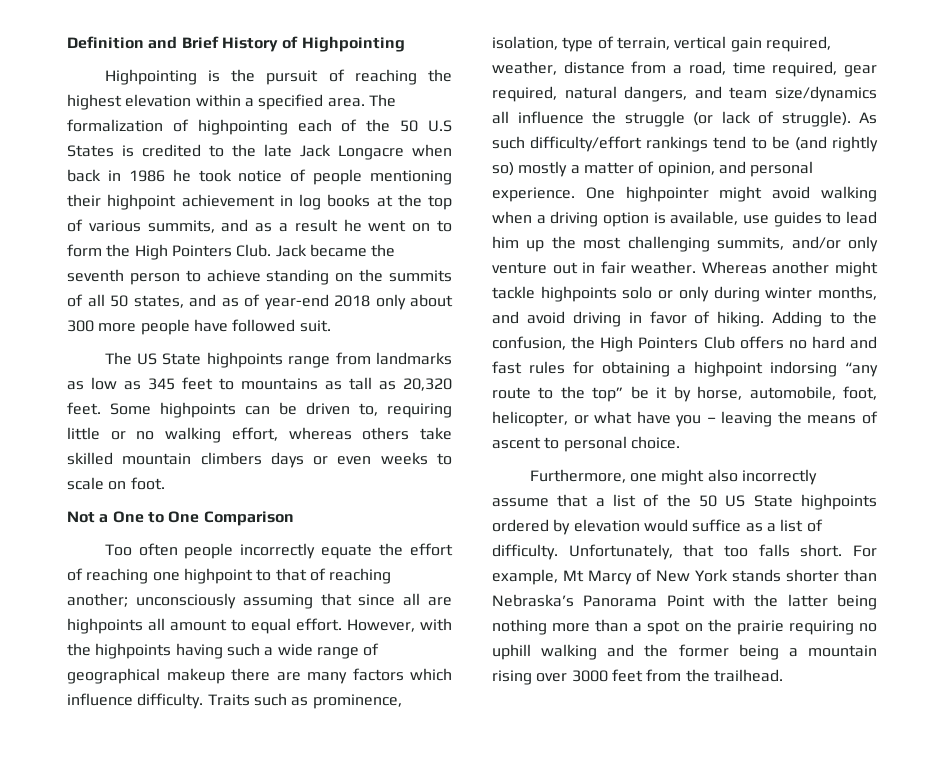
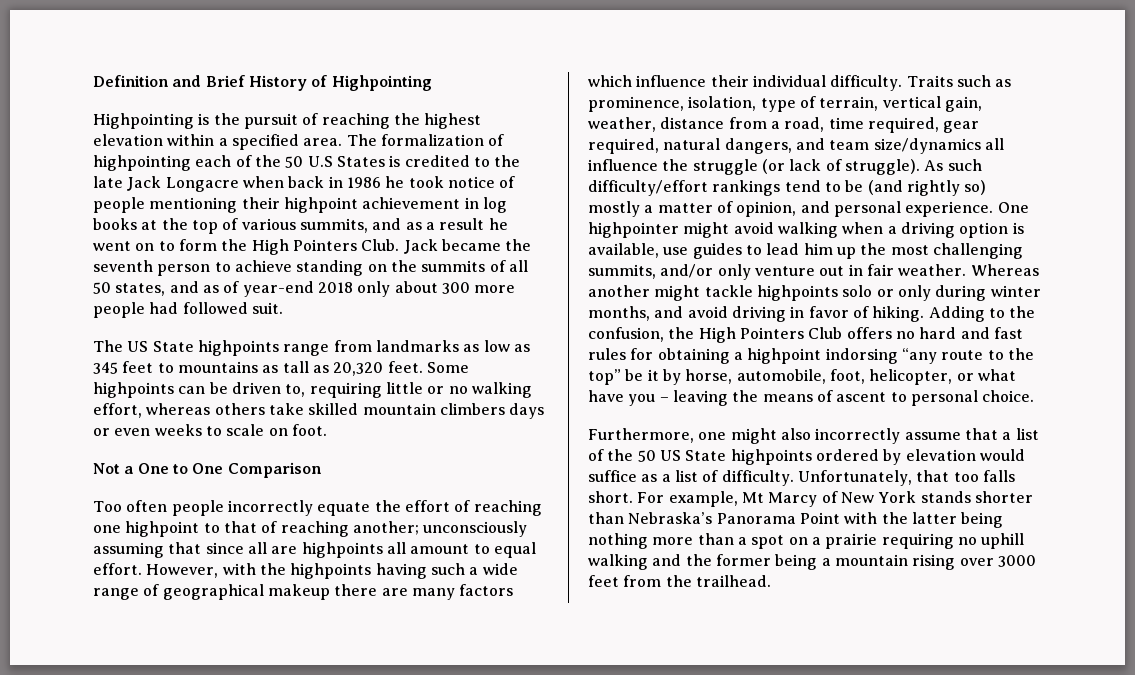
- Jack became the seventh person to achieve standing on the summits of all 50 states, and as of year-end 2018 only about 300 more people have followed suit.
+ Jack became the seventh person to achieve standing on the summits of all 50 states, and as of year-end 2018 only about 300 more people had followed suit.
- However, with the highpoints having such a wide range of geographical makeup there are many factors which influence difficulty.
+ However, with the highpoints having such a wide range of geographical makeup there are many factors which influence their individual difficulty.
- Traits such as prominence, isolation, type of terrain, vertical gain required, weather, distance from a road, time required, gear required, natural dangers, and team size/dynamics all influence the struggle (or lack of struggle).
+ Traits such as prominence, isolation, type of terrain, vertical gain, weather, distance from a road, time required, gear required, natural dangers, and team size/dynamics all influence the struggle (or lack of struggle).
- For example, Mt Marcy of New York stands shorter than Nebraska’s Panorama Point with the latter being nothing more than a spot on the prairie requiring no uphill walking and the former being a mountain rising over 3000 feet from the trailhead.
+ For example, Mt Marcy of New York stands shorter than Nebraska’s Panorama Point with the latter being nothing more than a spot on a prairie requiring no uphill walking and the former being a mountain rising over 3000 feet from the trailhead.

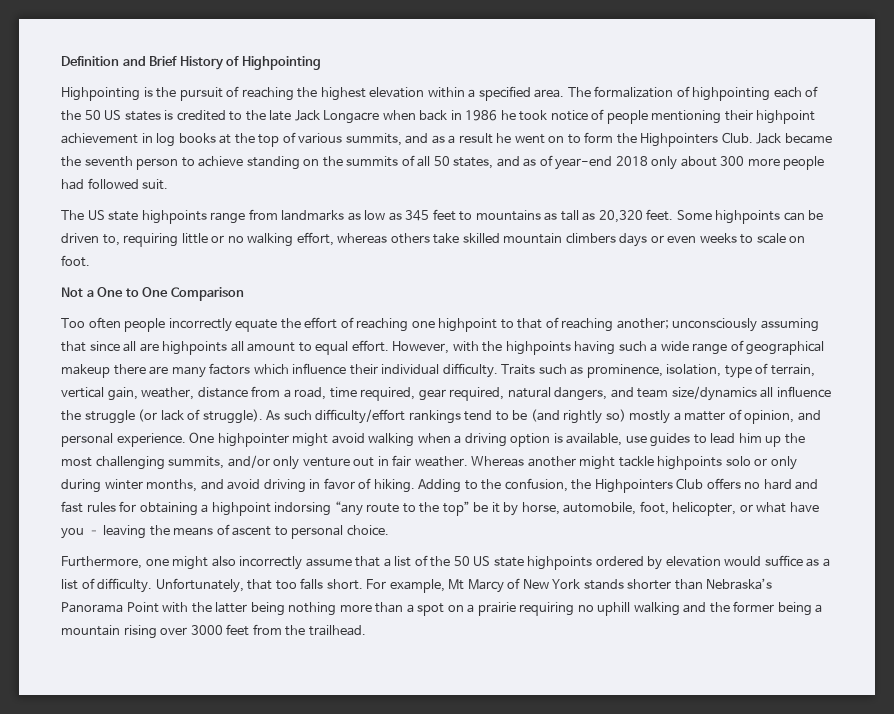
- The formalization of highpointing each of the 50 U.S States is credited to the late Jack Longacre when back in 1986 he took notice of people mentioning their highpoint achievement in log books at the top of various summits, and as a result he went on to form the High Pointers Club.
+ The formalization of highpointing each of the 50 US states is credited to the late Jack Longacre when back in 1986 he took notice of people mentioning their highpoint achievement in log books at the top of various summits, and as a result he went on to form the Highpointers Club.
- The US State highpoints range from landmarks as low as 345 feet to mountains as tall as 20,320 feet.
+ The US state highpoints range from landmarks as low as 345 feet to mountains as tall as 20,320 feet.
- Adding to the confusion, the High Pointers Club offers no hard and fast rules for obtaining a highpoint indorsing “any route to the top” be it by horse, automobile, foot, helicopter, or what have you – leaving the means of ascent to personal choice.
+ Adding to the confusion, the Highpointers Club offers no hard and fast rules for obtaining a highpoint indorsing “any route to the top” be it by horse, automobile, foot, helicopter, or what have you – leaving the means of ascent to personal choice.
- Furthermore, one might also incorrectly assume that a list of the 50 US State highpoints ordered by elevation would suffice as a list of difficulty.
+ Furthermore, one might also incorrectly assume that a list of the 50 US state highpoints ordered by elevation would suffice as a list of difficulty.

